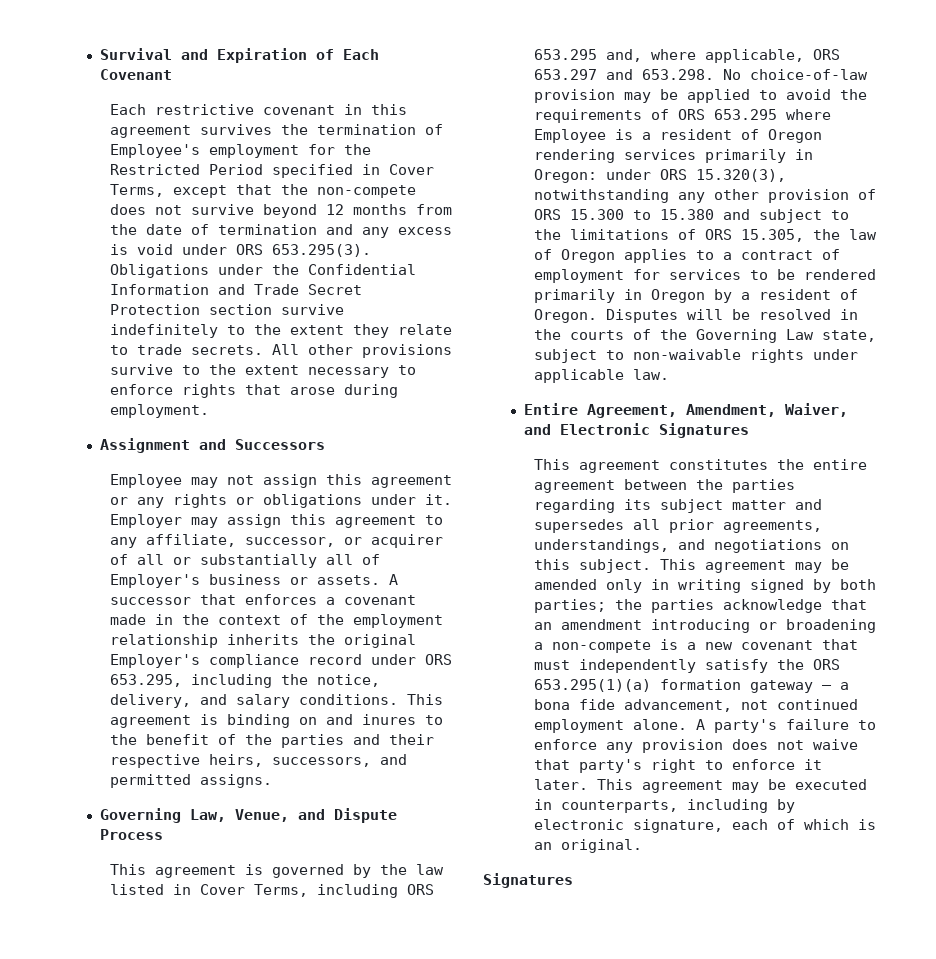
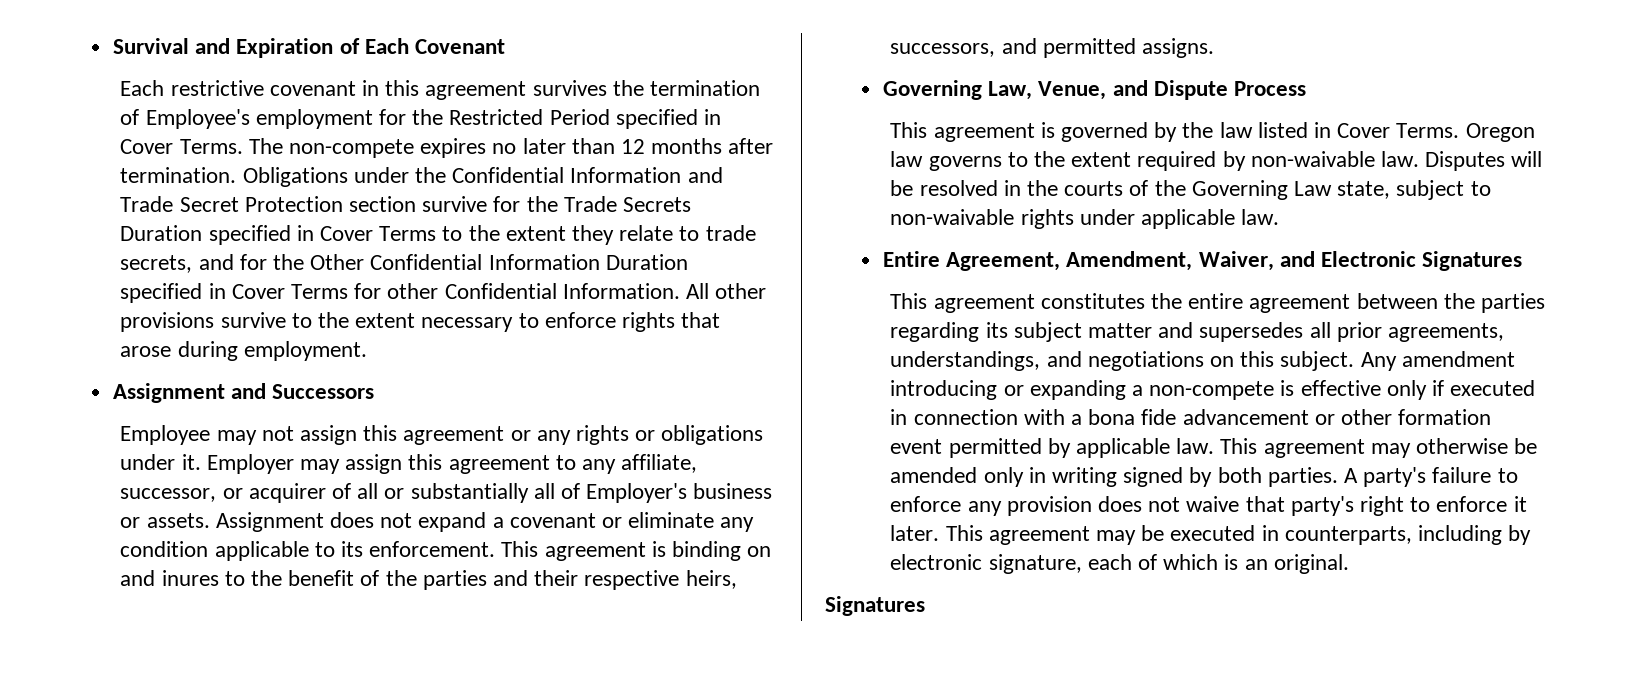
- Each restrictive covenant in this agreement survives the termination of Employee's employment for the Restricted Period specified in Cover Terms, except that the non-compete does not survive beyond 12 months from the date of termination and any excess is void under ORS 653.295(3). Obligations under the Confidential Information and Trade Secret Protection section survive indefinitely to the extent they relate to trade secrets.
+ Each restrictive covenant in this agreement survives the termination of Employee's employment for the Restricted Period specified in Cover Terms. The non-compete expires no later than 12 months after termination. Obligations under the Confidential Information and Trade Secret Protection section survive for the Trade Secrets Duration specified in Cover Terms to the extent they relate to trade secrets, and for the Other Confidential Information Duration specified in Cover Terms for other Confidential Information.
- A successor that enforces a covenant made in the context of the employment relationship inherits the original Employer's compliance record under ORS 653.295, including the notice, delivery, and salary conditions.
+ Assignment does not expand a covenant or eliminate any condition applicable to its enforcement.
- This agreement is governed by the law listed in Cover Terms, including ORS 653.295 and, where applicable, ORS 653.297 and 653.298. No choice-of-law provision may be applied to avoid the requirements of ORS 653.295 where Employee is a resident of Oregon rendering services primarily in Oregon: under ORS 15.320(3), notwithstanding any other provision of ORS 15.300 to 15.380 and subject to the limitations of ORS 15.305, the law of Oregon applies to a contract of employment for services to be rendered primarily in Oregon by a resident of Oregon.
+ This agreement is governed by the law listed in Cover Terms. Oregon law governs to the extent required by non-waivable law.
- This agreement may be amended only in writing signed by both parties; the parties acknowledge that an amendment introducing or broadening a non-compete is a new covenant that must independently satisfy the ORS 653.295(1)(a) formation gateway — a bona fide advancement, not continued employment alone.
+ Any amendment introducing or expanding a non-compete is effective only if executed in connection with a bona fide advancement or other formation event permitted by applicable law. This agreement may otherwise be amended only in writing signed by both parties.

